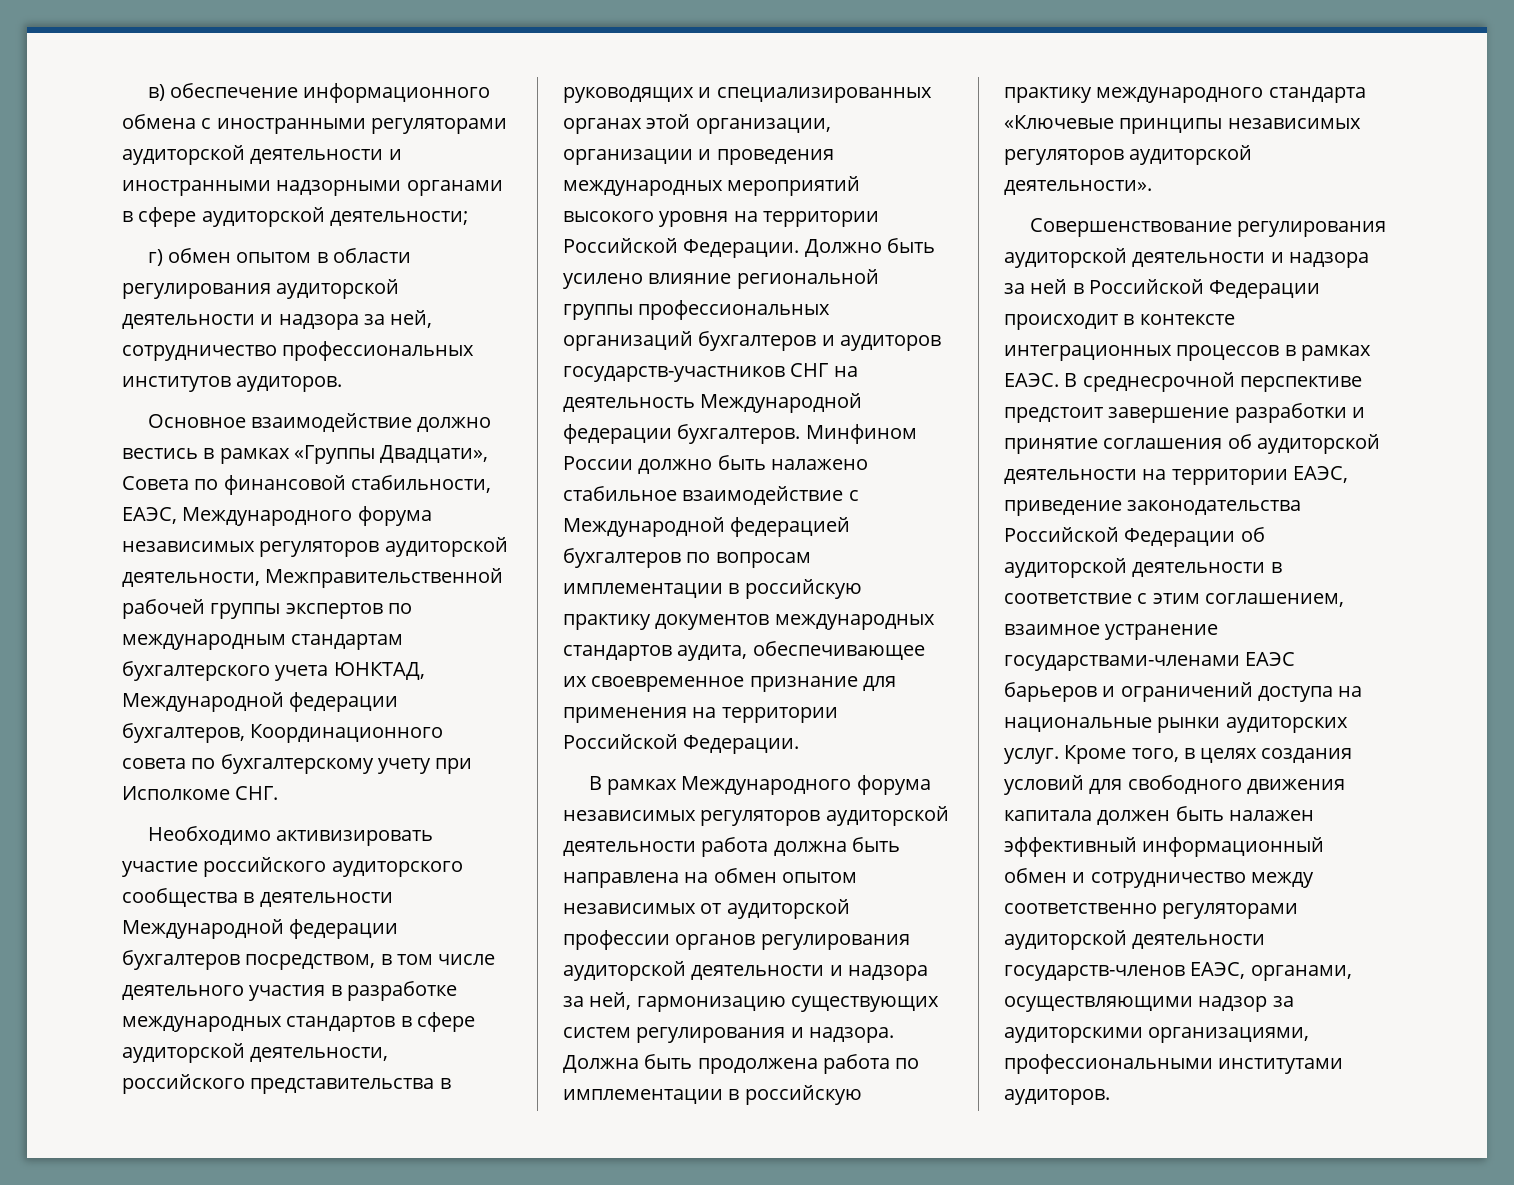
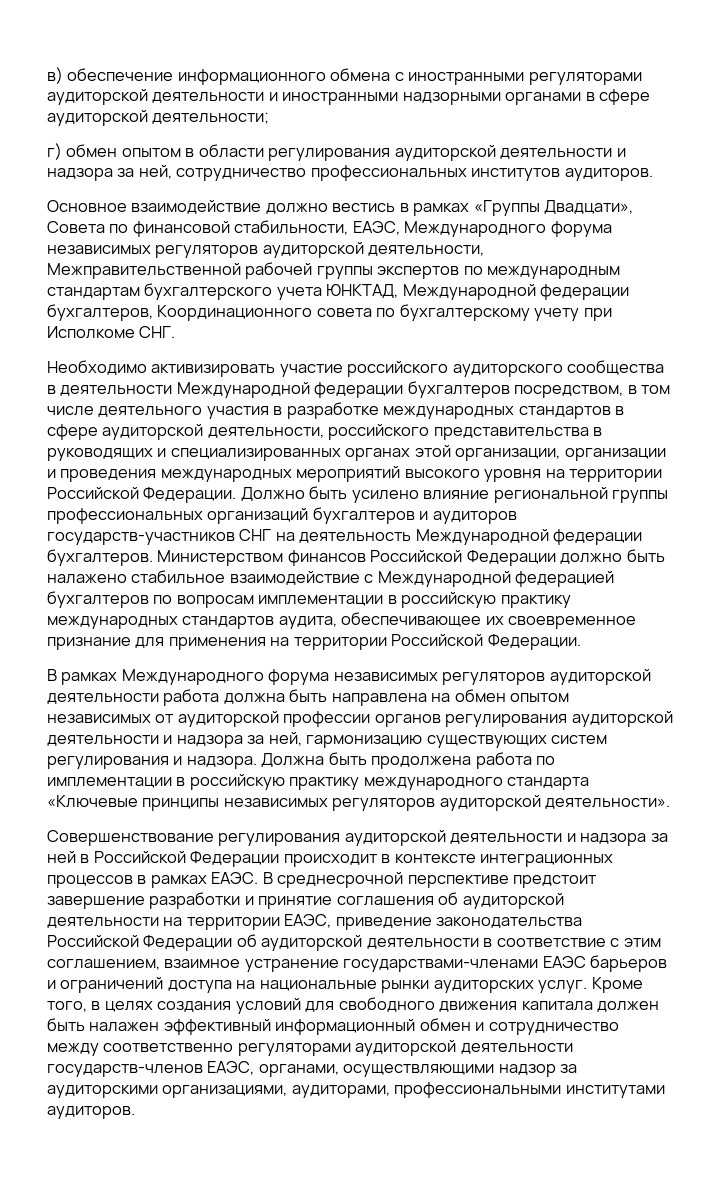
- Минфином России должно быть налажено стабильное взаимодействие с Международной федерацией бухгалтеров по вопросам имплементации в российскую практику документов международных стандартов аудита, обеспечивающее их своевременное признание для применения на территории Российской Федерации.
+ Министерством финансов Российской Федерации должно быть налажено стабильное взаимодействие с Международной федерацией бухгалтеров по вопросам имплементации в российскую практику международных стандартов аудита, обеспечивающее их своевременное признание для применения на территории Российской Федерации.
- Кроме того, в целях создания условий для свободного движения капитала должен быть налажен эффективный информационный обмен и сотрудничество между соответственно регуляторами аудиторской деятельности государств-членов ЕАЭС, органами, осуществляющими надзор за аудиторскими организациями, профессиональными институтами аудиторов.
+ Кроме того, в целях создания условий для свободного движения капитала должен быть налажен эффективный информационный обмен и сотрудничество между соответственно регуляторами аудиторской деятельности государств-членов ЕАЭС, органами, осуществляющими надзор за аудиторскими организациями, аудиторами, профессиональными институтами аудиторов.

